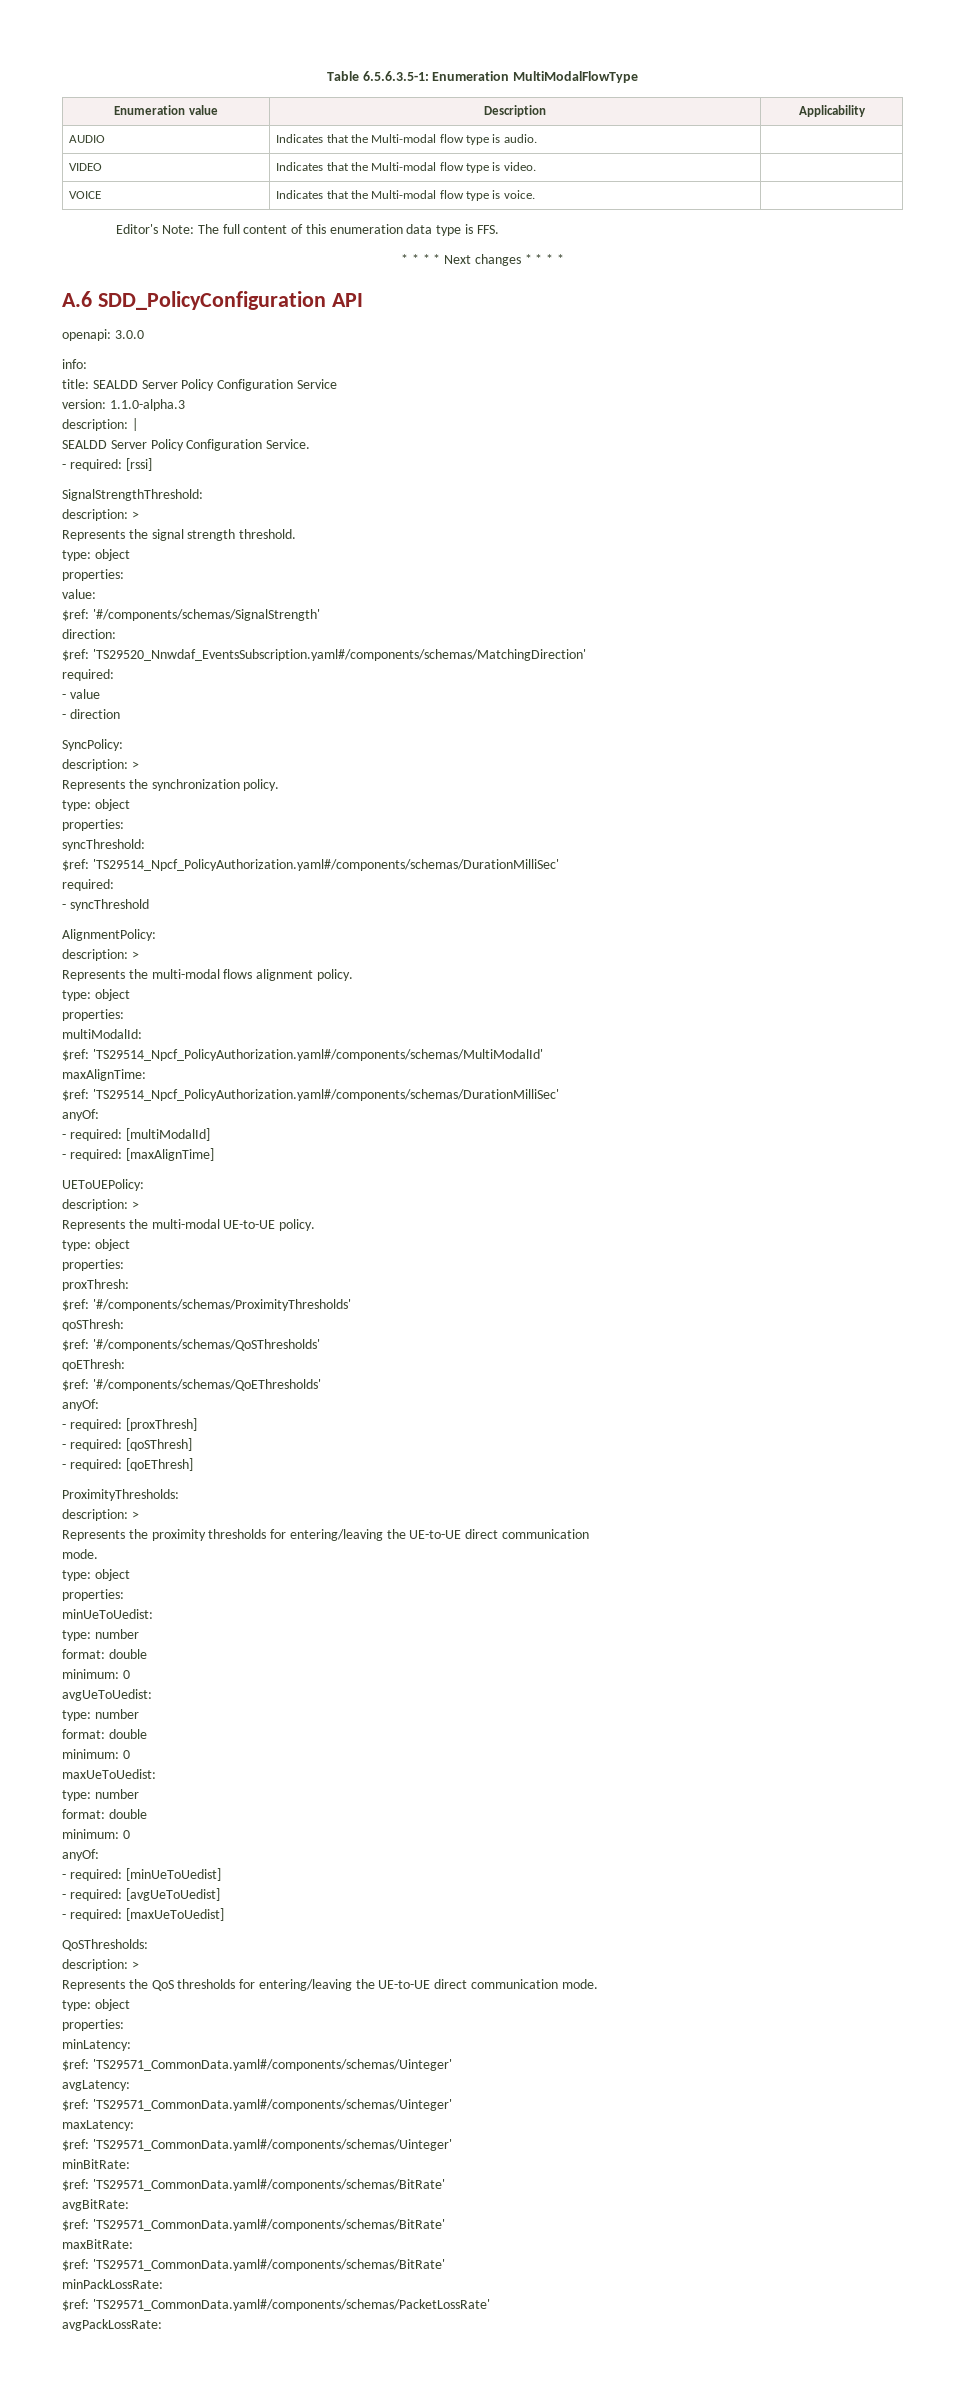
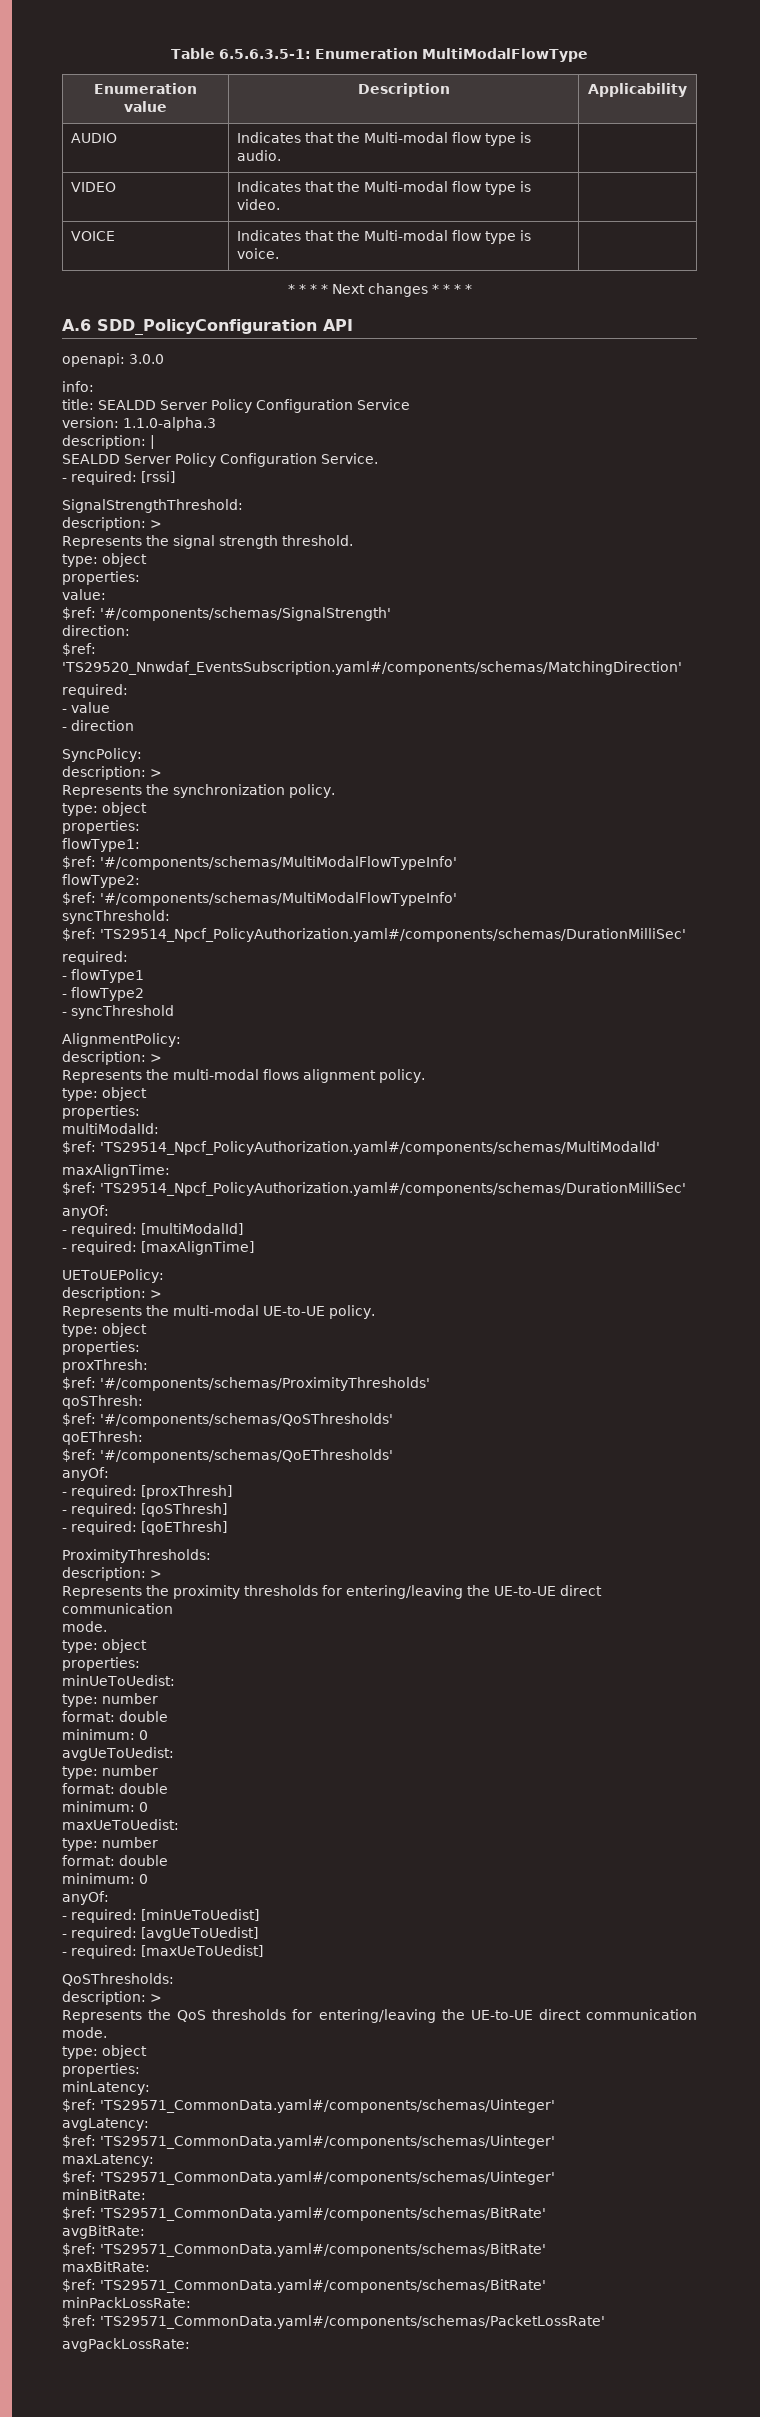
- Editor's Note: The full content of this enumeration data type is FFS.
+ flowType1:
+ $ref: '#/components/schemas/MultiModalFlowTypeInfo'
+ flowType2:
+ $ref: '#/components/schemas/MultiModalFlowTypeInfo'
+ - flowType1
+ - flowType2

